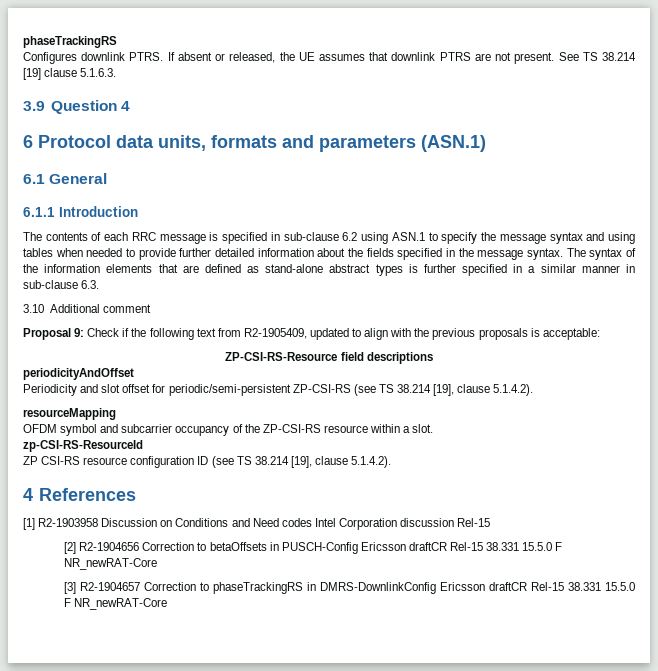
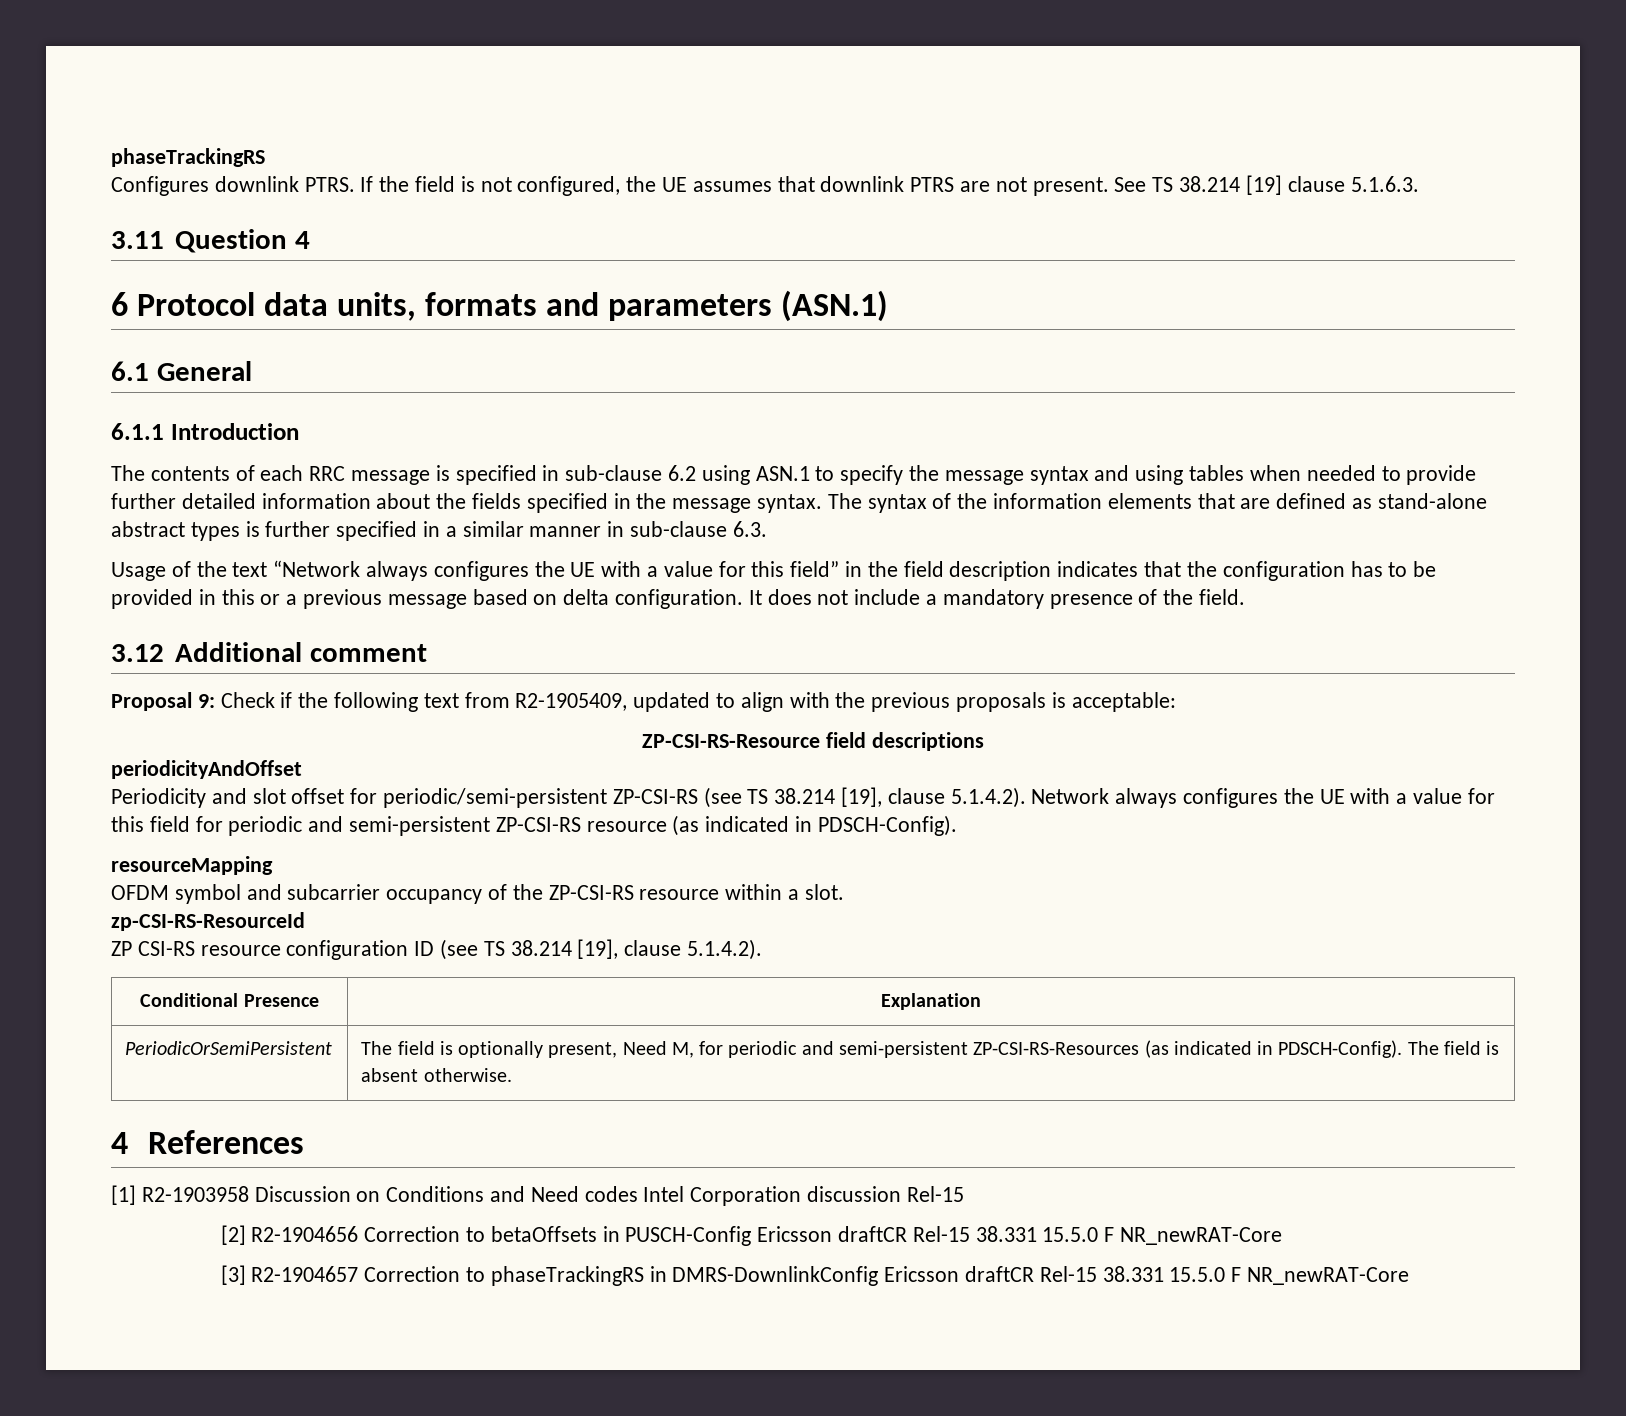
- If absent or released, the UE assumes that downlink PTRS are not present.
+ If the field is not configured, the UE assumes that downlink PTRS are not present.
- 3.9 Question 4
+ 3.11 Question 4
- 3.10 Additional comment
+ Usage of the text “Network always configures the UE with a value for this field” in the field description indicates that the configuration has to be provided in this or a previous message based on delta configuration. It does not include a mandatory presence of the field.
+ 3.12 Additional comment
- Periodicity and slot offset for periodic/semi-persistent ZP-CSI-RS (see TS 38.214 [19], clause 5.1.4.2).
+ Periodicity and slot offset for periodic/semi-persistent ZP-CSI-RS (see TS 38.214 [19], clause 5.1.4.2). Network always configures the UE with a value for this field for periodic and semi-persistent ZP-CSI-RS resource (as indicated in PDSCH-Config).
+ Conditional Presence | Explanation
+ PeriodicOrSemiPersistent | The field is optionally present, Need M, for periodic and semi-persistent ZP-CSI-RS-Resources (as indicated in PDSCH-Config). The field is absent otherwise.

